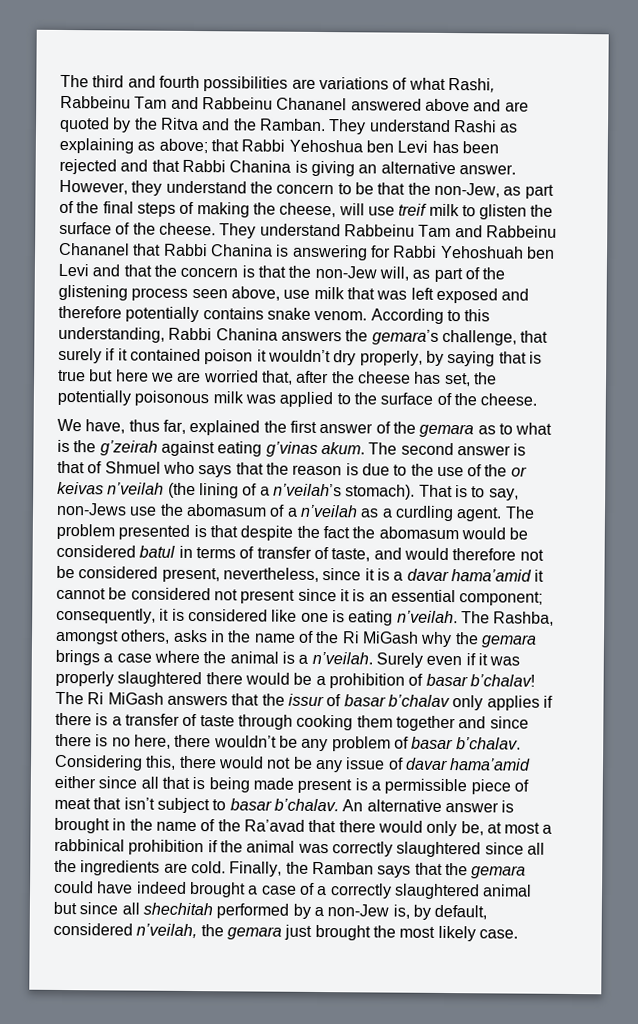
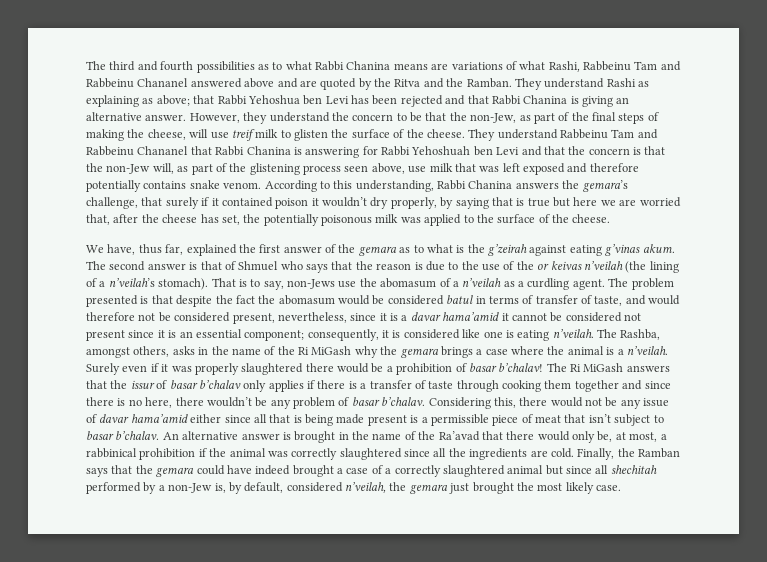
- The third and fourth possibilities are variations of what Rashi, Rabbeinu Tam and Rabbeinu Chananel answered above and are quoted by the Ritva and the Ramban.
+ The third and fourth possibilities as to what Rabbi Chanina means are variations of what Rashi, Rabbeinu Tam and Rabbeinu Chananel answered above and are quoted by the Ritva and the Ramban.
- An alternative answer is brought in the name of the Ra’avad that there would only be, at most a rabbinical prohibition if the animal was correctly slaughtered since all the ingredients are cold.
+ An alternative answer is brought in the name of the Ra’avad that there would only be, at most, a rabbinical prohibition if the animal was correctly slaughtered since all the ingredients are cold.

